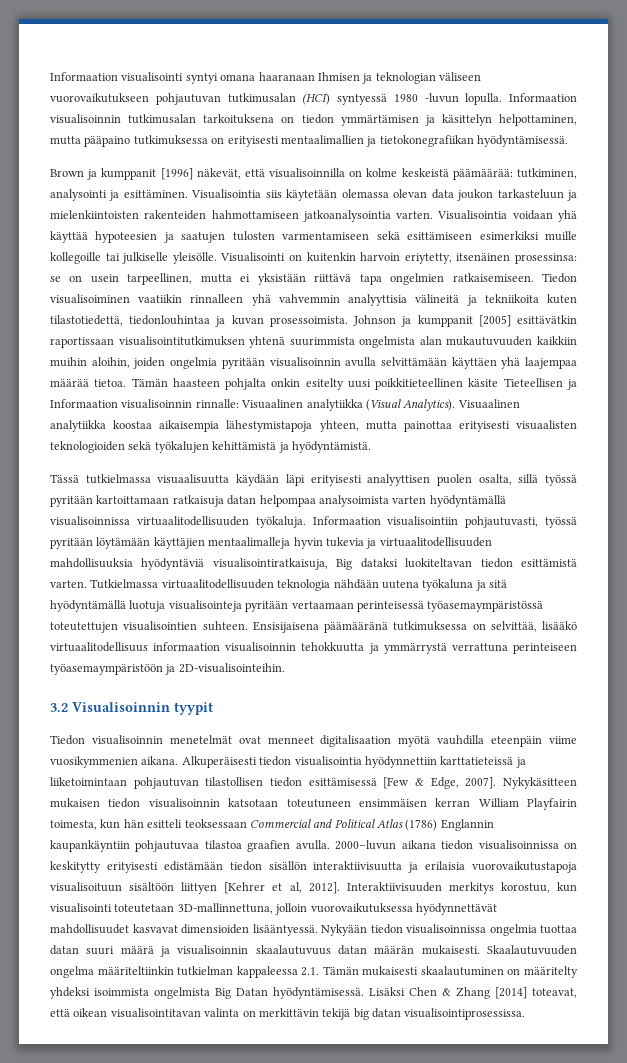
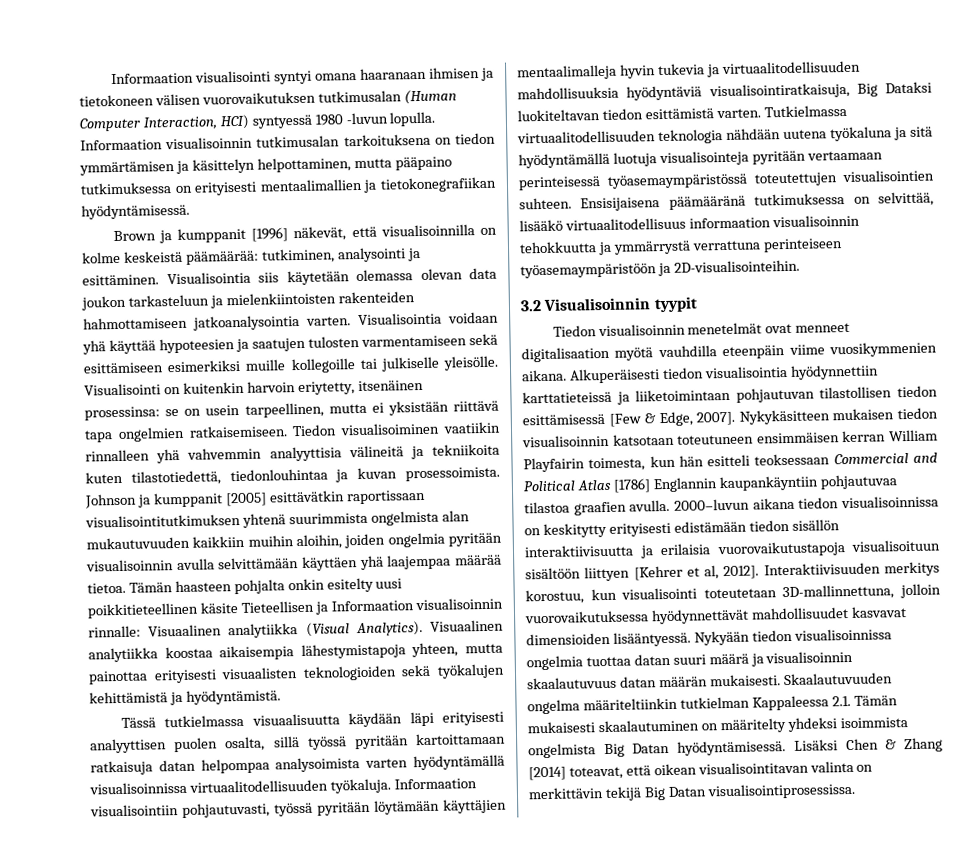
- Informaation visualisointi syntyi omana haaranaan Ihmisen ja teknologian väliseen vuorovaikutukseen pohjautuvan tutkimusalan (HCI) syntyessä 1980 -luvun lopulla.
+ Informaation visualisointi syntyi omana haaranaan ihmisen ja tietokoneen välisen vuorovaikutuksen tutkimusalan (Human Computer Interaction, HCI) syntyessä 1980 -luvun lopulla.
- Informaation visualisointiin pohjautuvasti, työssä pyritään löytämään käyttäjien mentaalimalleja hyvin tukevia ja virtuaalitodellisuuden mahdollisuuksia hyödyntäviä visualisointiratkaisuja, Big dataksi luokiteltavan tiedon esittämistä varten.
+ Informaation visualisointiin pohjautuvasti, työssä pyritään löytämään käyttäjien mentaalimalleja hyvin tukevia ja virtuaalitodellisuuden mahdollisuuksia hyödyntäviä visualisointiratkaisuja, Big Dataksi luokiteltavan tiedon esittämistä varten.
- Nykykäsitteen mukaisen tiedon visualisoinnin katsotaan toteutuneen ensimmäisen kerran William Playfairin toimesta, kun hän esitteli teoksessaan Commercial and Political Atlas (1786) Englannin kaupankäyntiin pohjautuvaa tilastoa graafien avulla.
+ Nykykäsitteen mukaisen tiedon visualisoinnin katsotaan toteutuneen ensimmäisen kerran William Playfairin toimesta, kun hän esitteli teoksessaan Commercial and Political Atlas [1786] Englannin kaupankäyntiin pohjautuvaa tilastoa graafien avulla.
- Skaalautuvuuden ongelma määriteltiinkin tutkielman kappaleessa 2.1. Tämän mukaisesti skaalautuminen on määritelty yhdeksi isoimmista ongelmista Big Datan hyödyntämisessä.
+ Skaalautuvuuden ongelma määriteltiinkin tutkielman Kappaleessa 2.1. Tämän mukaisesti skaalautuminen on määritelty yhdeksi isoimmista ongelmista Big Datan hyödyntämisessä.
- Lisäksi Chen & Zhang [2014] toteavat, että oikean visualisointitavan valinta on merkittävin tekijä big datan visualisointiprosessissa.
+ Lisäksi Chen & Zhang [2014] toteavat, että oikean visualisointitavan valinta on merkittävin tekijä Big Datan visualisointiprosessissa.

